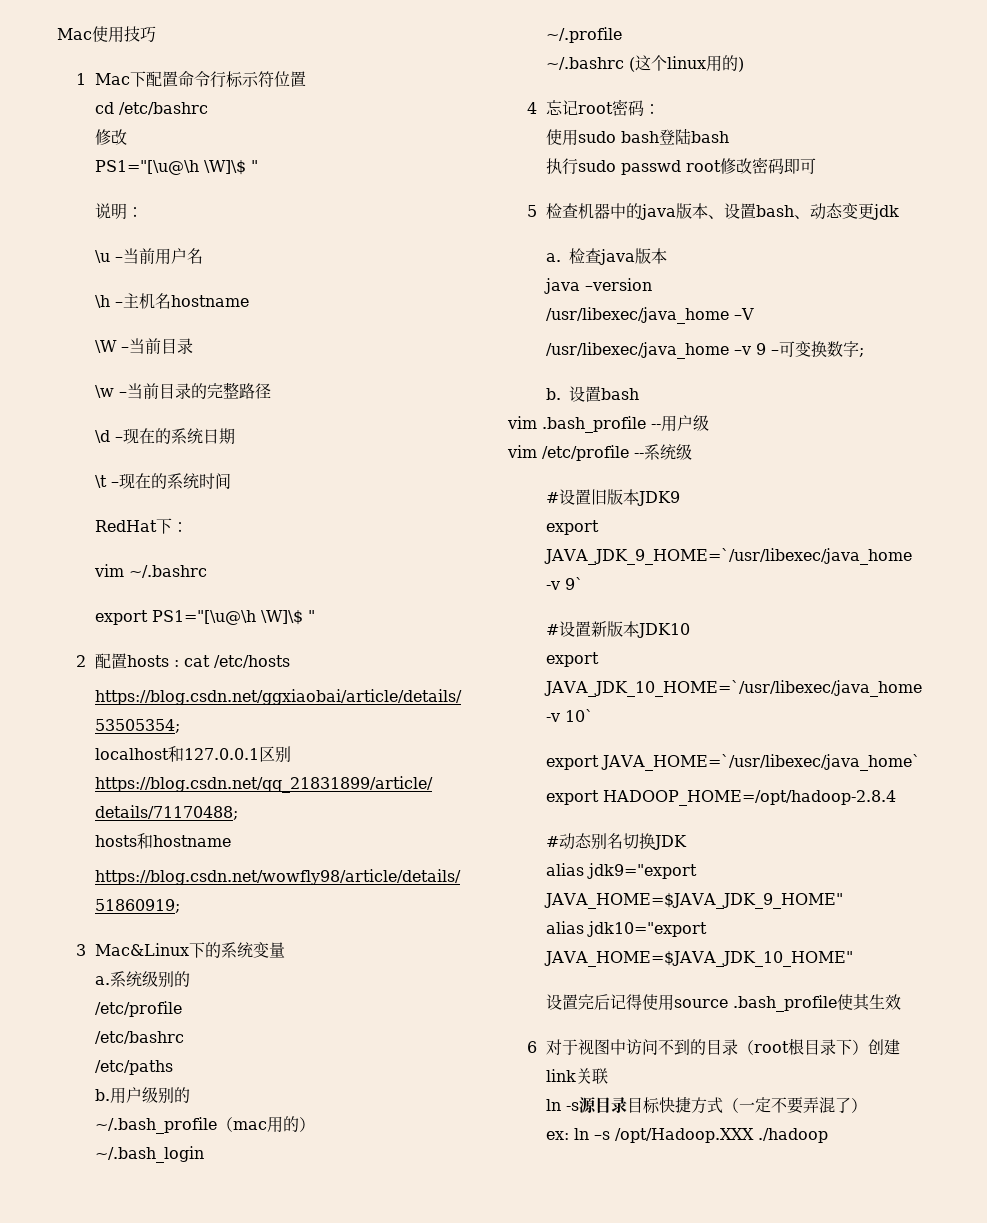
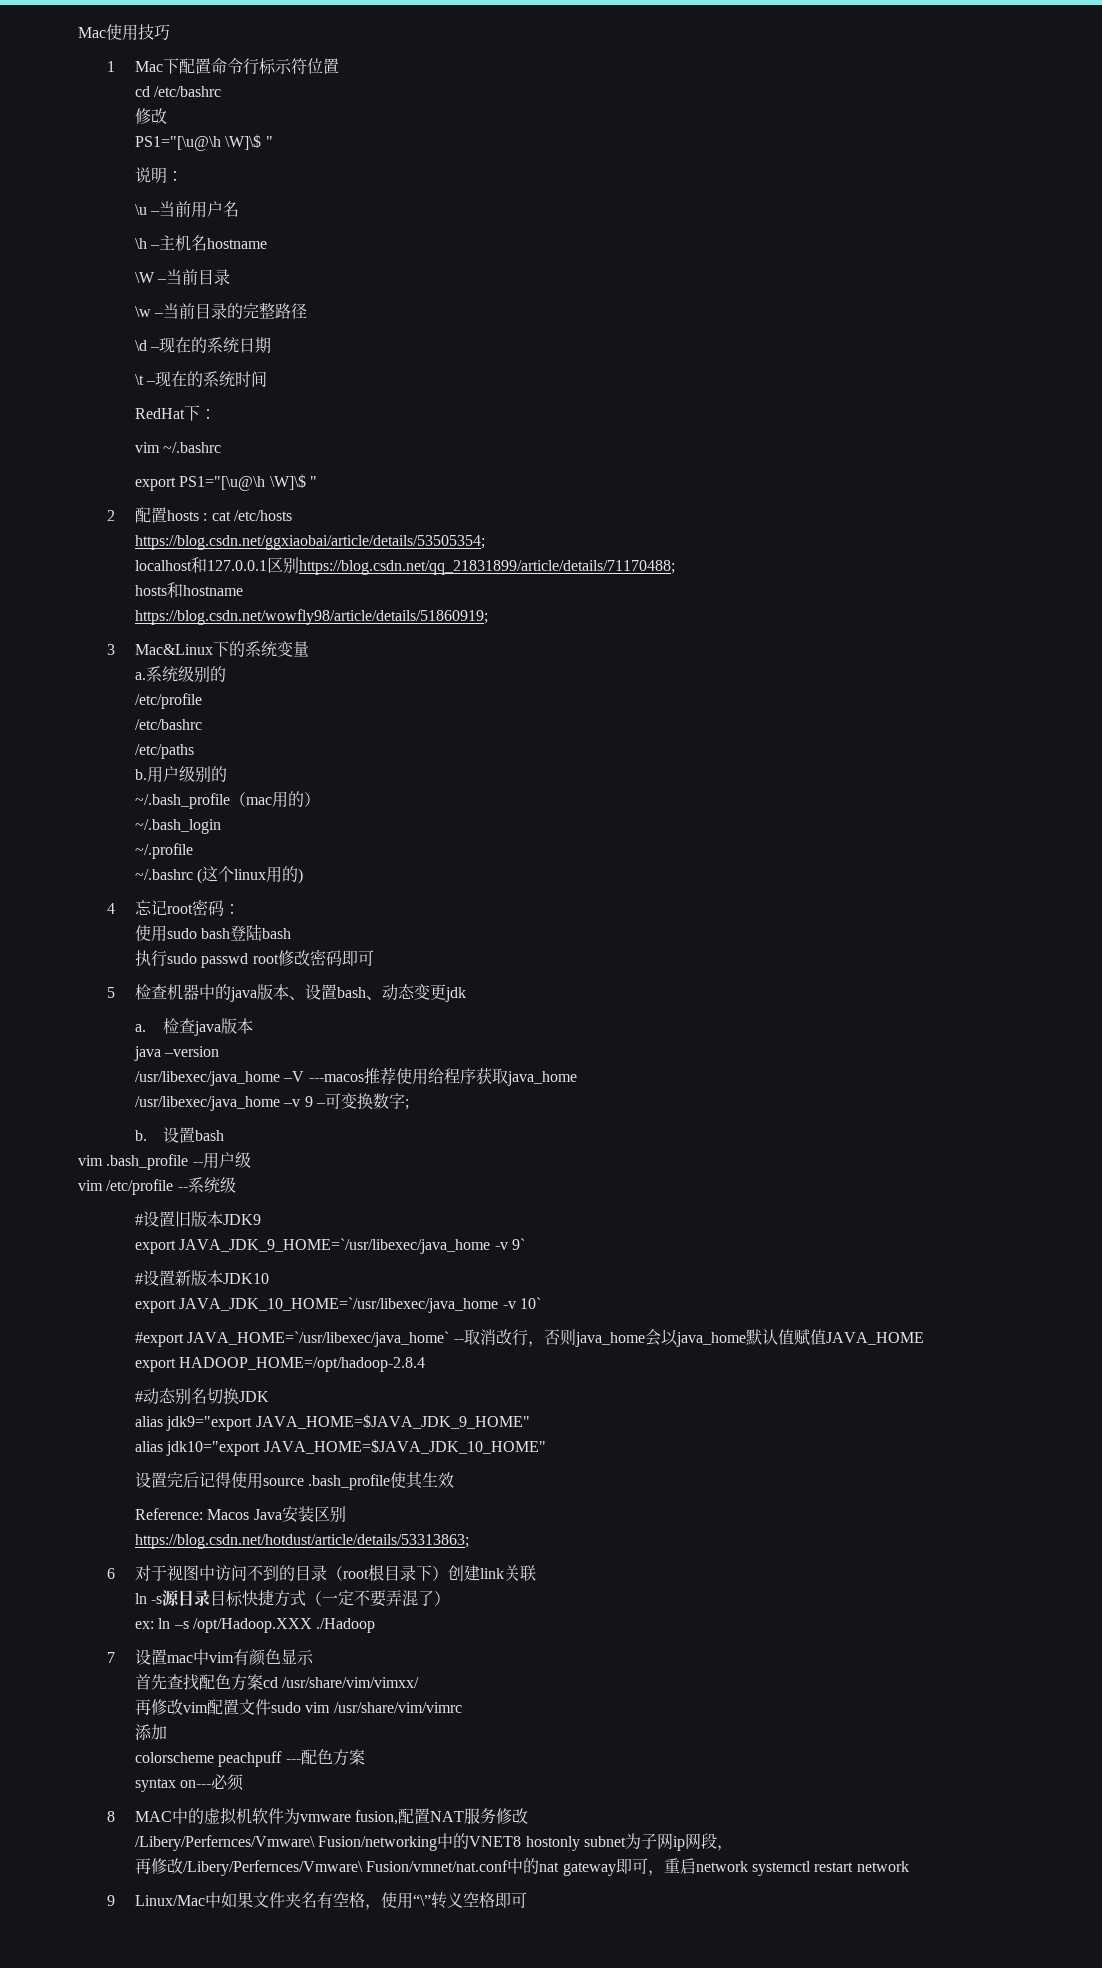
- /usr/libexec/java_home –V
+ /usr/libexec/java_home –V ---macos推荐使用给程序获取java_home
- export JAVA_HOME=`/usr/libexec/java_home`
+ #export JAVA_HOME=`/usr/libexec/java_home` --取消改行，否则java_home会以java_home默认值赋值JAVA_HOME
+ Reference: Macos Java安装区别
+ https://blog.csdn.net/hotdust/article/details/53313863;
- ex: ln –s /opt/Hadoop.XXX ./hadoop
+ ex: ln –s /opt/Hadoop.XXX ./Hadoop
+ 7设置mac中vim有颜色显示
+ 首先查找配色方案cd /usr/share/vim/vimxx/
+ 再修改vim配置文件sudo vim /usr/share/vim/vimrc
+ 添加
+ colorscheme peachpuff ---配色方案
+ syntax on---必须
+ 8 MAC中的虚拟机软件为vmware fusion,配置NAT服务修改
+ /Libery/Perfernces/Vmware\ Fusion/networking中的VNET8 hostonly subnet为子网ip网段，
+ 再修改/Libery/Perfernces/Vmware\ Fusion/vmnet/nat.conf中的nat gateway即可，重启network systemctl restart network
+ 9 Linux/Mac中如果文件夹名有空格，使用“\”转义空格即可

